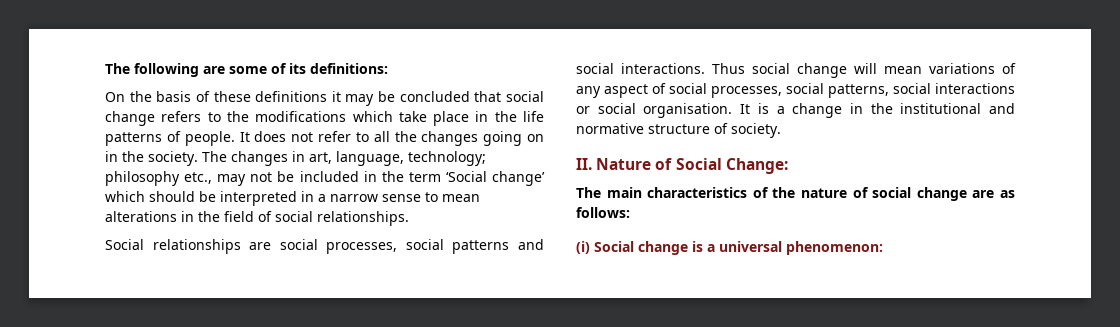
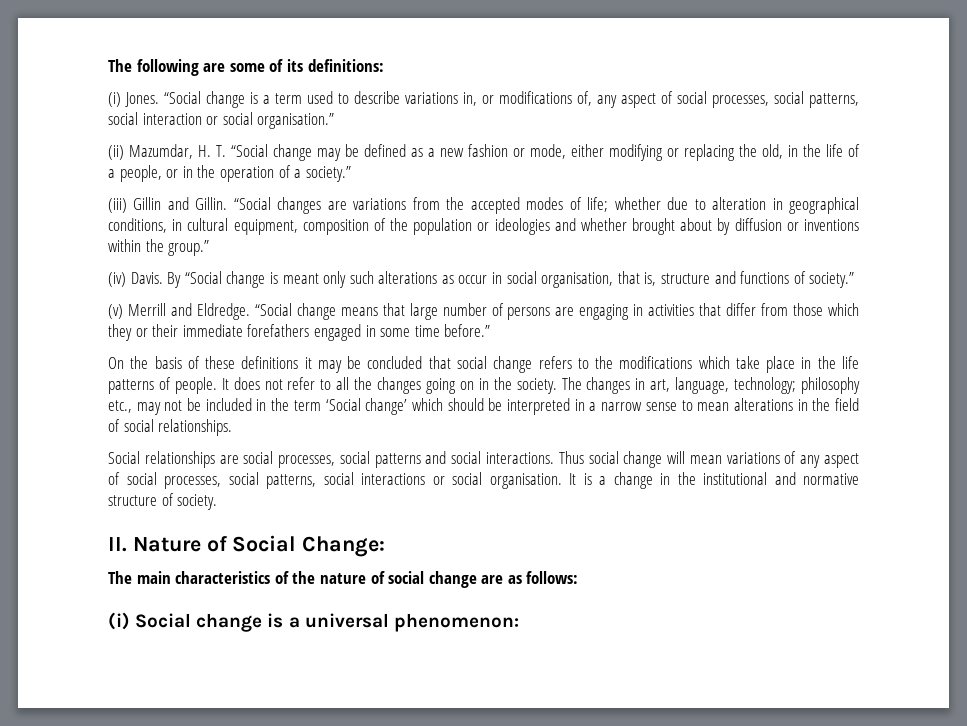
+ (i) Jones. “Social change is a term used to describe variations in, or modifications of, any aspect of social processes, social patterns, social interaction or social organisation.”
+ (ii) Mazumdar, H. T. “Social change may be defined as a new fashion or mode, either modifying or replacing the old, in the life of a people, or in the operation of a society.”
+ (iii) Gillin and Gillin. “Social changes are variations from the accepted modes of life; whether due to alteration in geographical conditions, in cultural equipment, composition of the population or ideologies and whether brought about by diffusion or inventions within the group.”
+ (iv) Davis. By “Social change is meant only such alterations as occur in social organisation, that is, structure and functions of society.”
+ (v) Merrill and Eldredge. “Social change means that large number of persons are engaging in activities that differ from those which they or their immediate forefathers engaged in some time before.”

